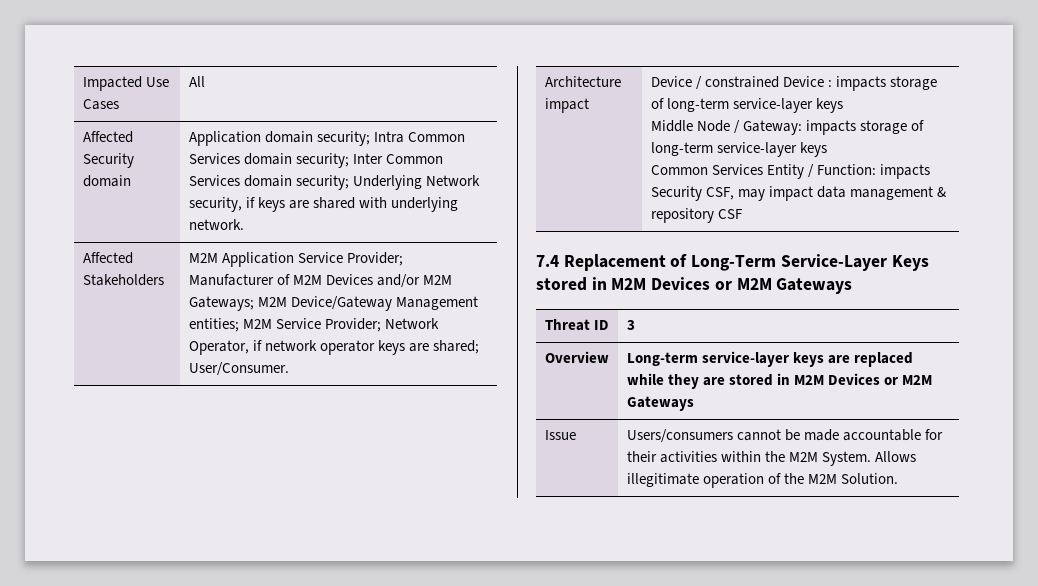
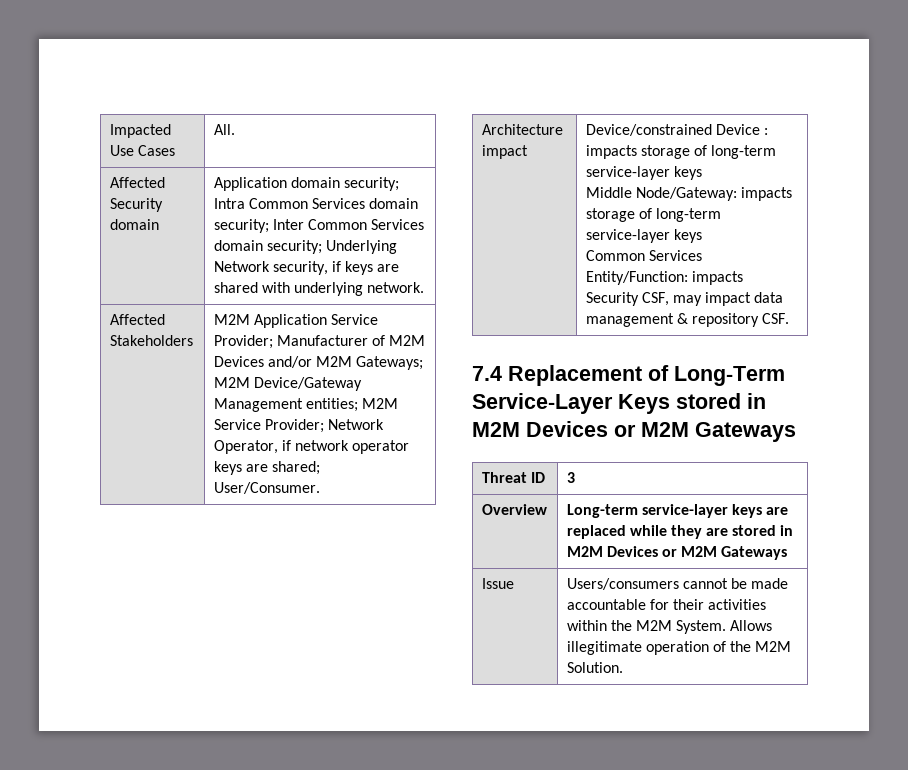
- Impacted Use Cases | All
+ Impacted Use Cases | All.
- Architecture impact | Device / constrained Device : impacts storage of long-term service-layer keys
- Middle Node / Gateway: impacts storage of long-term service-layer keys
- Common Services Entity / Function: impacts Security CSF, may impact data management & repository CSF
+ Architecture impact | Device/constrained Device : impacts storage of long-term service-layer keys
+ Middle Node/Gateway: impacts storage of long-term service-layer keys
+ Common Services Entity/Function: impacts Security CSF, may impact data management & repository CSF.

